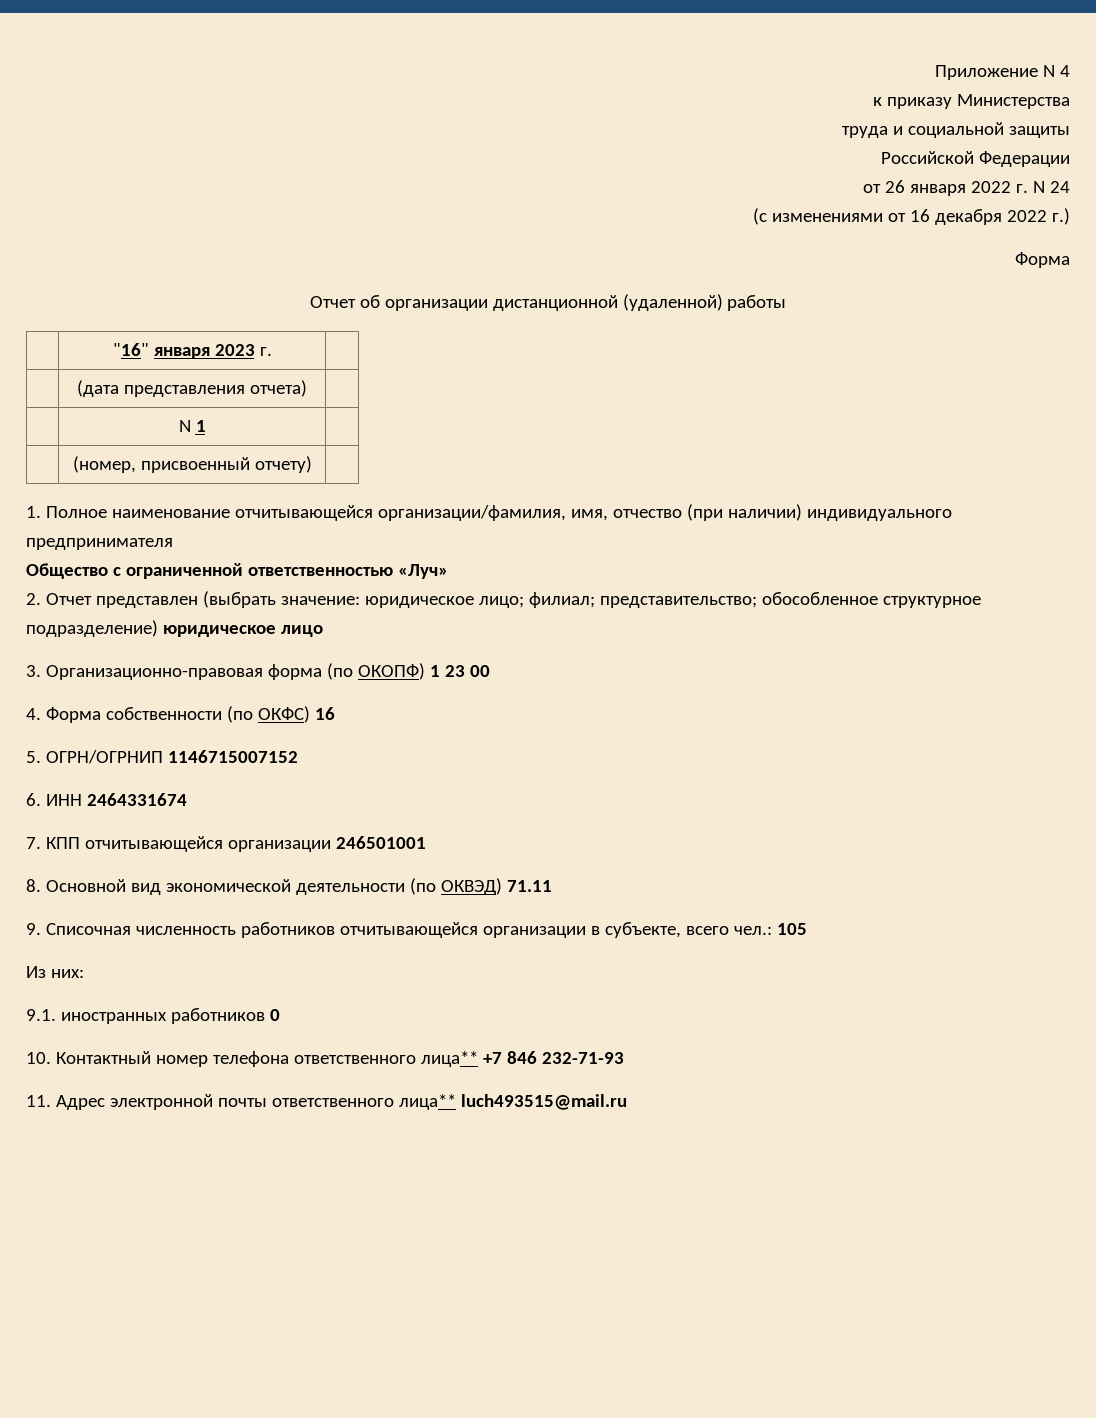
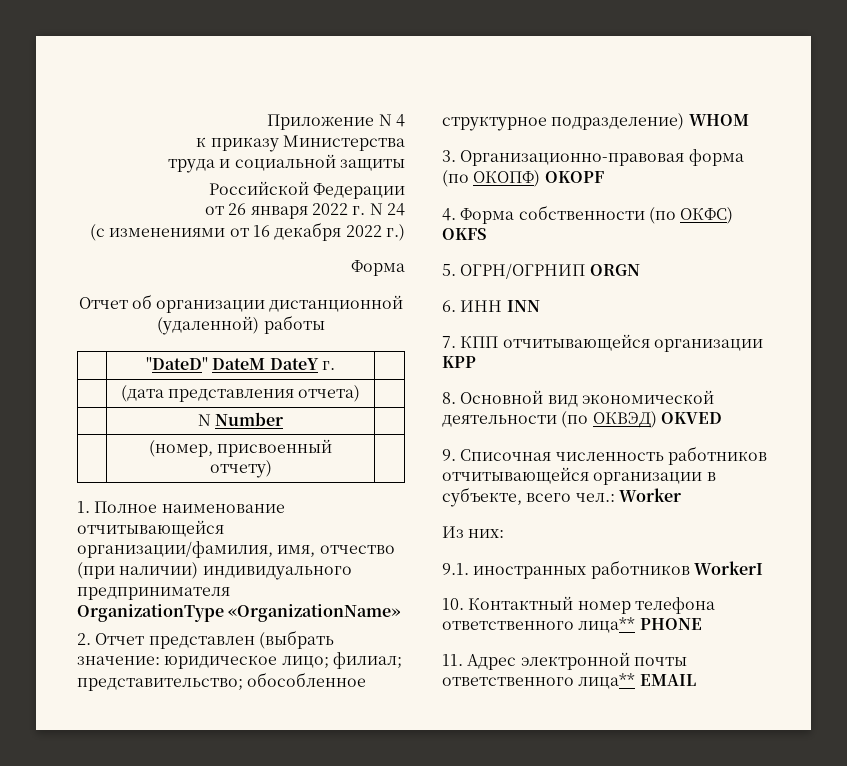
- | "16" января 2023 г. |
+ | "DateD" DateM DateY г. |
- | N 1 |
+ | N Number |
- Общество с ограниченной ответственностью «Луч»
+ OrganizationType «OrganizationName»
- 2. Отчет представлен (выбрать значение: юридическое лицо; филиал; представительство; обособленное структурное подразделение) юридическое лицо
+ 2. Отчет представлен (выбрать значение: юридическое лицо; филиал; представительство; обособленное структурное подразделение) WHOM
- 3. Организационно-правовая форма (по ОКОПФ) 1 23 00
+ 3. Организационно-правовая форма (по ОКОПФ) OKOPF
- 4. Форма собственности (по ОКФС) 16
+ 4. Форма собственности (по ОКФС) OKFS
- 5. ОГРН/ОГРНИП 1146715007152
+ 5. ОГРН/ОГРНИП ORGN
- 6. ИНН 2464331674
+ 6. ИНН INN
- 7. КПП отчитывающейся организации 246501001
+ 7. КПП отчитывающейся организации KPP
- 8. Основной вид экономической деятельности (по ОКВЭД) 71.11
+ 8. Основной вид экономической деятельности (по ОКВЭД) OKVED
- 9. Списочная численность работников отчитывающейся организации в субъекте, всего чел.: 105
+ 9. Списочная численность работников отчитывающейся организации в субъекте, всего чел.: Worker
- 9.1. иностранных работников 0
+ 9.1. иностранных работников WorkerI
- 10. Контактный номер телефона ответственного лица** +7 846 232-71-93
+ 10. Контактный номер телефона ответственного лица** PHONE
- 11. Адрес электронной почты ответственного лица** luch493515@mail.ru
+ 11. Адрес электронной почты ответственного лица** EMAIL

